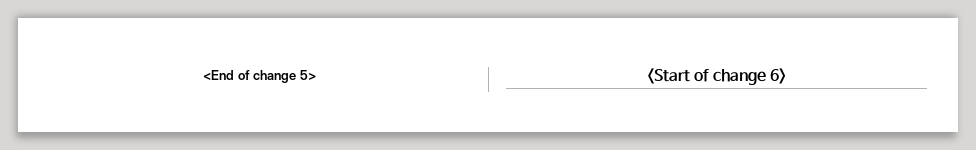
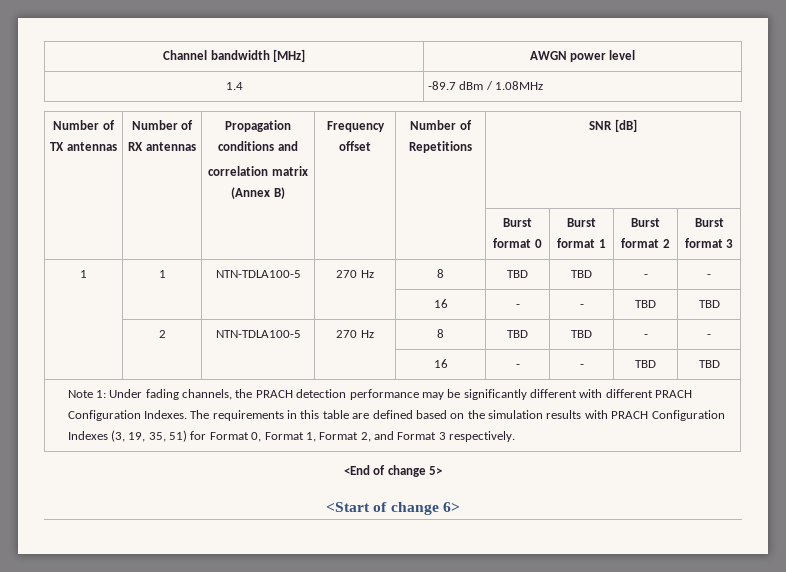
+ Channel bandwidth [MHz] | AWGN power level
+ 1.4 | -89.7 dBm / 1.08MHz
+ Number of TX antennas | Number of RX antennas | Propagation conditions and
+ correlation matrix (Annex B) | Frequency offset | Number of Repetitions | SNR [dB]
+ | | | | | Burst format 0 | Burst format 1 | Burst format 2 | Burst format 3
+ 1 | 1 | NTN-TDLA100-5 | 270 Hz | 8 | TBD | TBD | - | -
+ | | | | 16 | - | - | TBD | TBD
+ | 2 | NTN-TDLA100-5 | 270 Hz | 8 | TBD | TBD | - | -
+ | | | | 16 | - | - | TBD | TBD
+ Note 1: Under fading channels, the PRACH detection performance may be significantly different with different PRACH Configuration Indexes. The requirements in this table are defined based on the simulation results with PRACH Configuration Indexes (3, 19, 35, 51) for Format 0, Format 1, Format 2, and Format 3 respectively.

